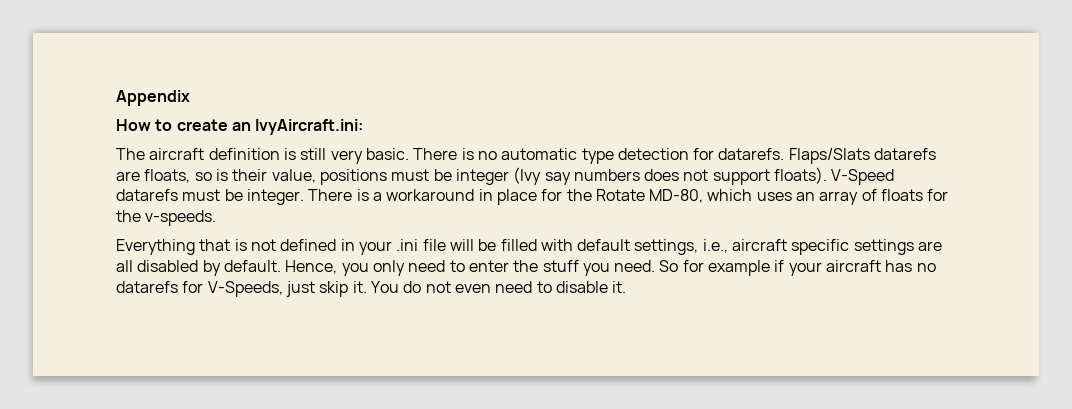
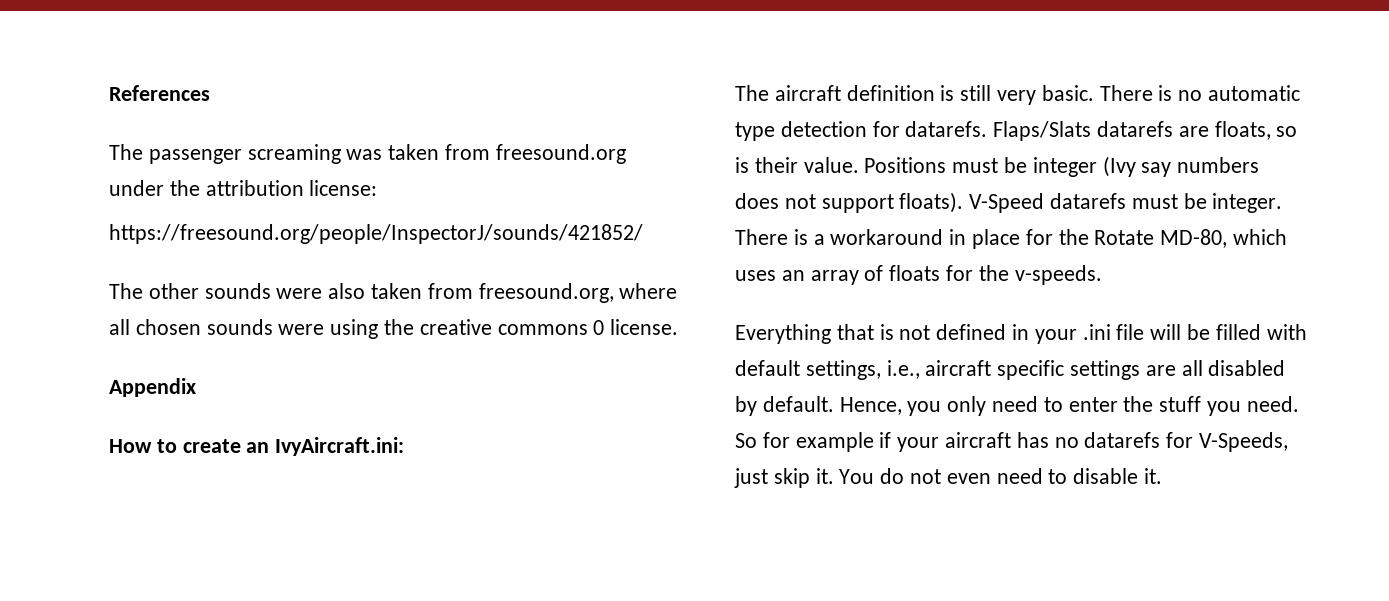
+ References
+ The passenger screaming was taken from freesound.org under the attribution license:
+ https://freesound.org/people/InspectorJ/sounds/421852/
+ The other sounds were also taken from freesound.org, where all chosen sounds were using the creative commons 0 license.
- Flaps/Slats datarefs are floats, so is their value, positions must be integer (Ivy say numbers does not support floats).
+ Flaps/Slats datarefs are floats, so is their value. Positions must be integer (Ivy say numbers does not support floats).

